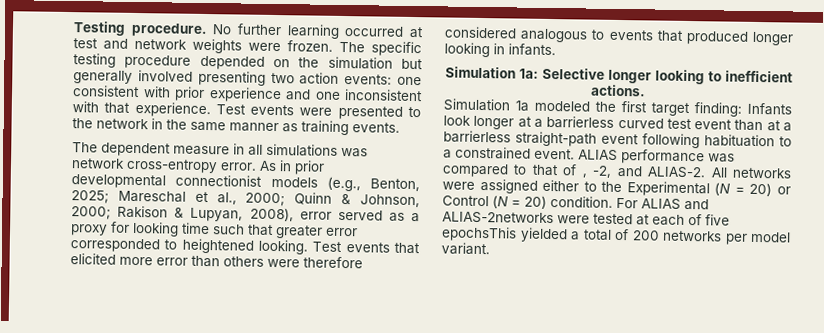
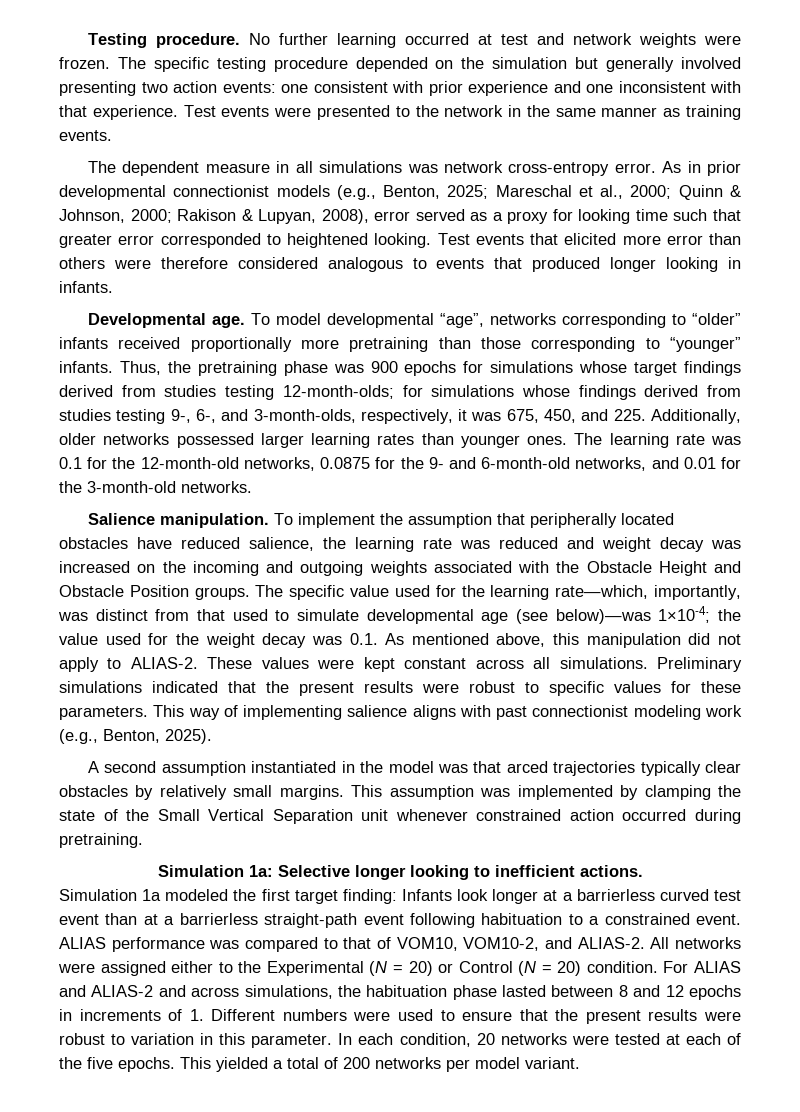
+ Developmental age. To model developmental “age”, networks corresponding to “older” infants received proportionally more pretraining than those corresponding to “younger” infants. Thus, the pretraining phase was 900 epochs for simulations whose target findings derived from studies testing 12-month-olds; for simulations whose findings derived from studies testing 9-, 6-, and 3-month-olds, respectively, it was 675, 450, and 225. Additionally, older networks possessed larger learning rates than younger ones. The learning rate was 0.1 for the 12-month-old networks, 0.0875 for the 9- and 6-month-old networks, and 0.01 for the 3-month-old networks.
+ Salience manipulation. To implement the assumption that peripherally located obstacles have reduced salience, the learning rate was reduced and weight decay was increased on the incoming and outgoing weights associated with the Obstacle Height and Obstacle Position groups. The specific value used for the learning rate—which, importantly, was distinct from that used to simulate developmental age (see below)—was 1×10-4; the value used for the weight decay was 0.1. As mentioned above, this manipulation did not apply to ALIAS-2. These values were kept constant across all simulations. Preliminary simulations indicated that the present results were robust to specific values for these parameters. This way of implementing salience aligns with past connectionist modeling work (e.g., Benton, 2025).
+ A second assumption instantiated in the model was that arced trajectories typically clear obstacles by relatively small margins. This assumption was implemented by clamping the state of the Small Vertical Separation unit whenever constrained action occurred during pretraining.
- ALIAS performance was compared to that of , -2, and ALIAS-2.
+ ALIAS performance was compared to that of VOM10, VOM10-2, and ALIAS-2.
- For ALIAS and ALIAS-2networks were tested at each of five epochsThis yielded a total of 200 networks per model variant.
+ For ALIAS and ALIAS-2 and across simulations, the habituation phase lasted between 8 and 12 epochs in increments of 1. Different numbers were used to ensure that the present results were robust to variation in this parameter. In each condition, 20 networks were tested at each of the five epochs. This yielded a total of 200 networks per model variant.

